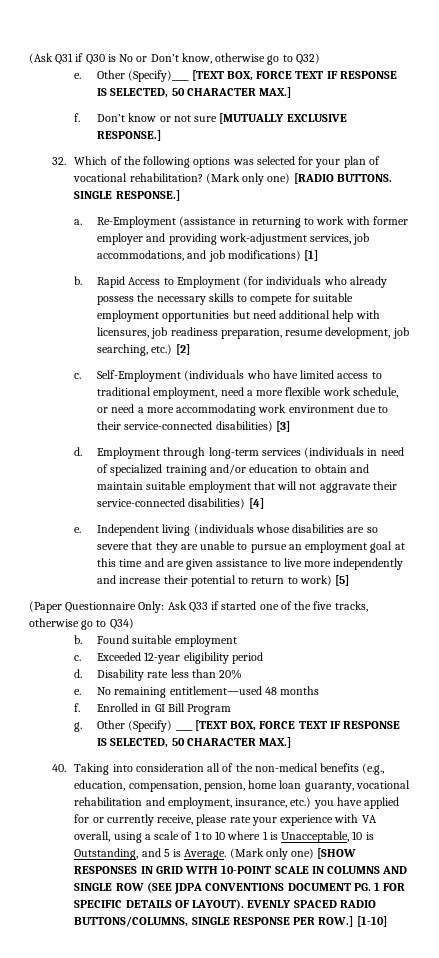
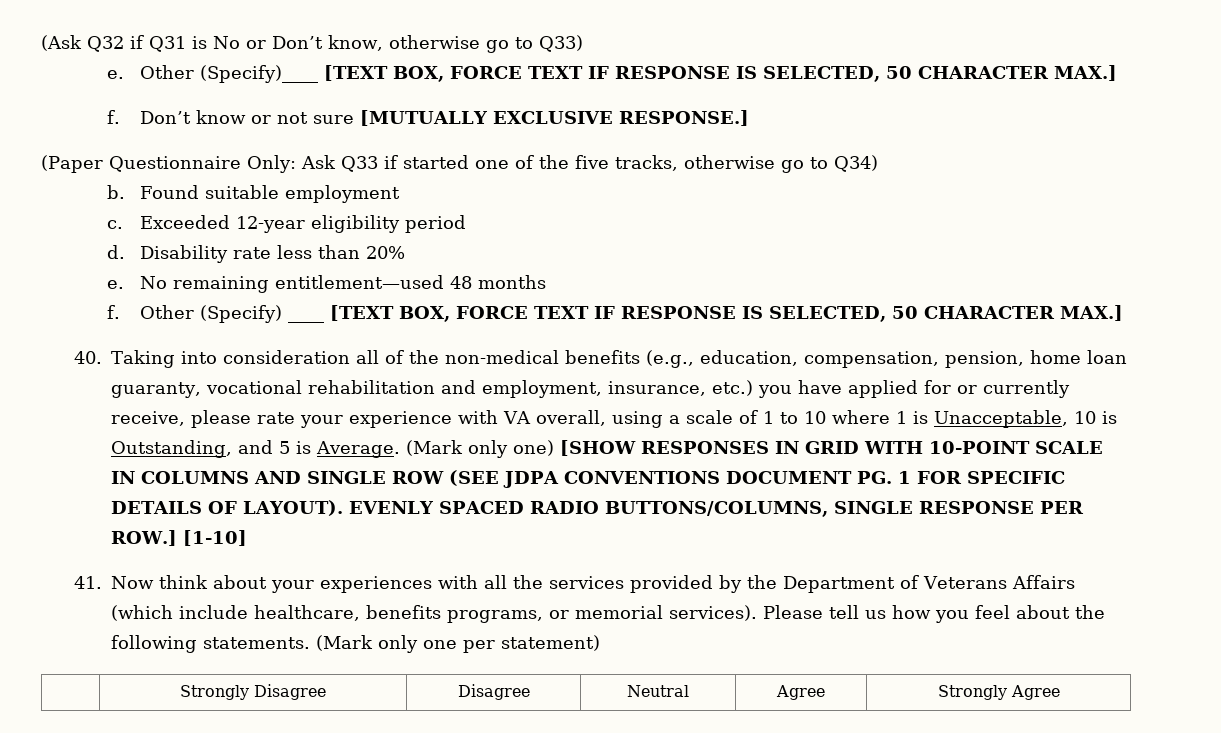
- (Ask Q31 if Q30 is No or Don’t know, otherwise go to Q32)
+ (Ask Q32 if Q31 is No or Don’t know, otherwise go to Q33)
- 32. Which of the following options was selected for your plan of vocational rehabilitation? (Mark only one) [RADIO BUTTONS. SINGLE RESPONSE.]
- a. Re-Employment (assistance in returning to work with former employer and providing work-adjustment services, job accommodations, and job modifications) [1]
- b. Rapid Access to Employment (for individuals who already possess the necessary skills to compete for suitable employment opportunities but need additional help with licensures, job readiness preparation, resume development, job searching, etc.) [2]
- c. Self-Employment (individuals who have limited access to traditional employment, need a more flexible work schedule, or need a more accommodating work environment due to their service-connected disabilities) [3]
- d. Employment through long-term services (individuals in need of specialized training and/or education to obtain and maintain suitable employment that will not aggravate their service-connected disabilities) [4]
- e. Independent living (individuals whose disabilities are so severe that they are unable to pursue an employment goal at this time and are given assistance to live more independently and increase their potential to return to work) [5]
- Enrolled in GI Bill Program
- g.
+ 41. Now think about your experiences with all the services provided by the Department of Veterans Affairs (which include healthcare, benefits programs, or memorial services). Please tell us how you feel about the following statements. (Mark only one per statement)
+ | Strongly Disagree | Disagree | Neutral | Agree | Strongly Agree

